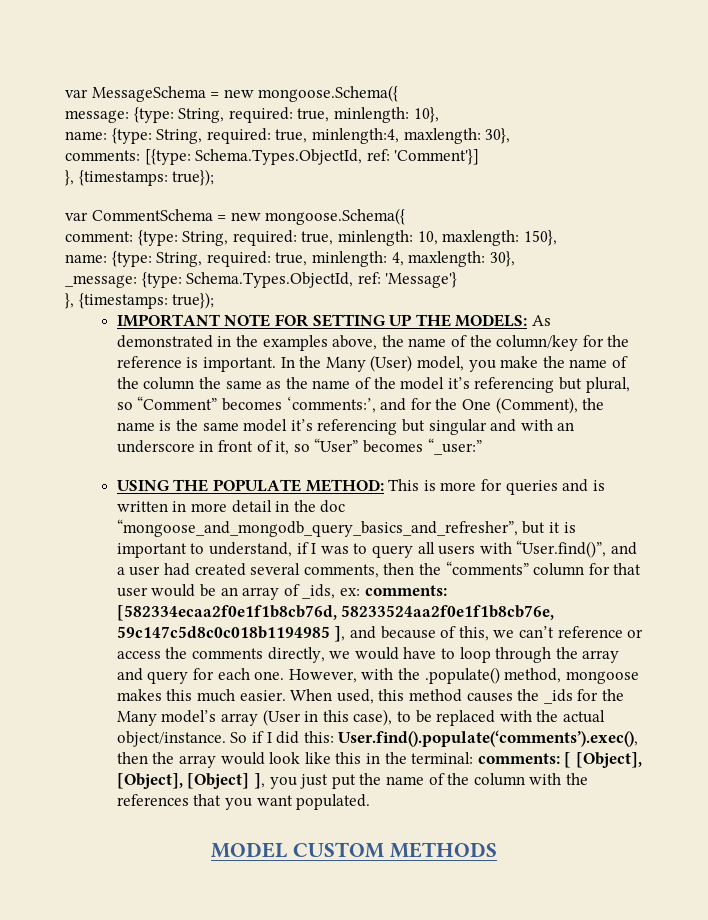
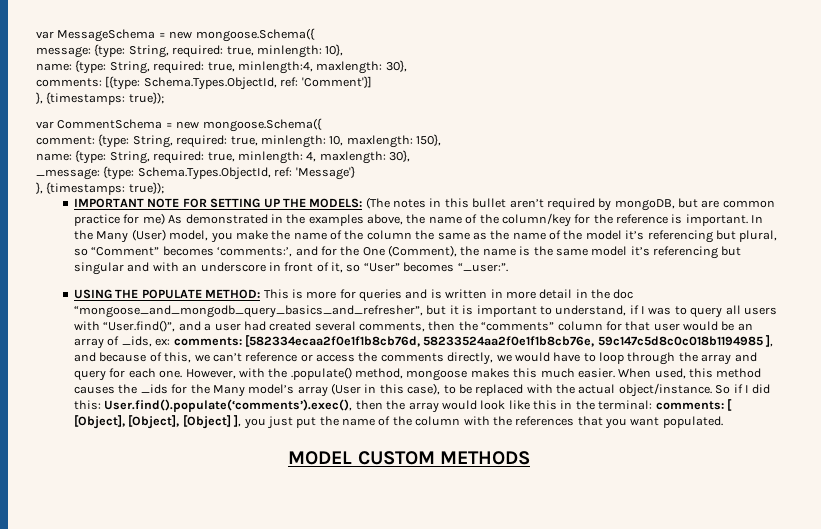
- IMPORTANT NOTE FOR SETTING UP THE MODELS: As demonstrated in the examples above, the name of the column/key for the reference is important.
+ IMPORTANT NOTE FOR SETTING UP THE MODELS: (The notes in this bullet aren’t required by mongoDB, but are common practice for me) As demonstrated in the examples above, the name of the column/key for the reference is important.
- In the Many (User) model, you make the name of the column the same as the name of the model it’s referencing but plural, so “Comment” becomes ‘comments:’, and for the One (Comment), the name is the same model it’s referencing but singular and with an underscore in front of it, so “User” becomes “_user:”
+ In the Many (User) model, you make the name of the column the same as the name of the model it’s referencing but plural, so “Comment” becomes ‘comments:’, and for the One (Comment), the name is the same model it’s referencing but singular and with an underscore in front of it, so “User” becomes “_user:”.

